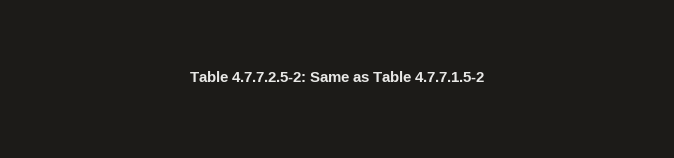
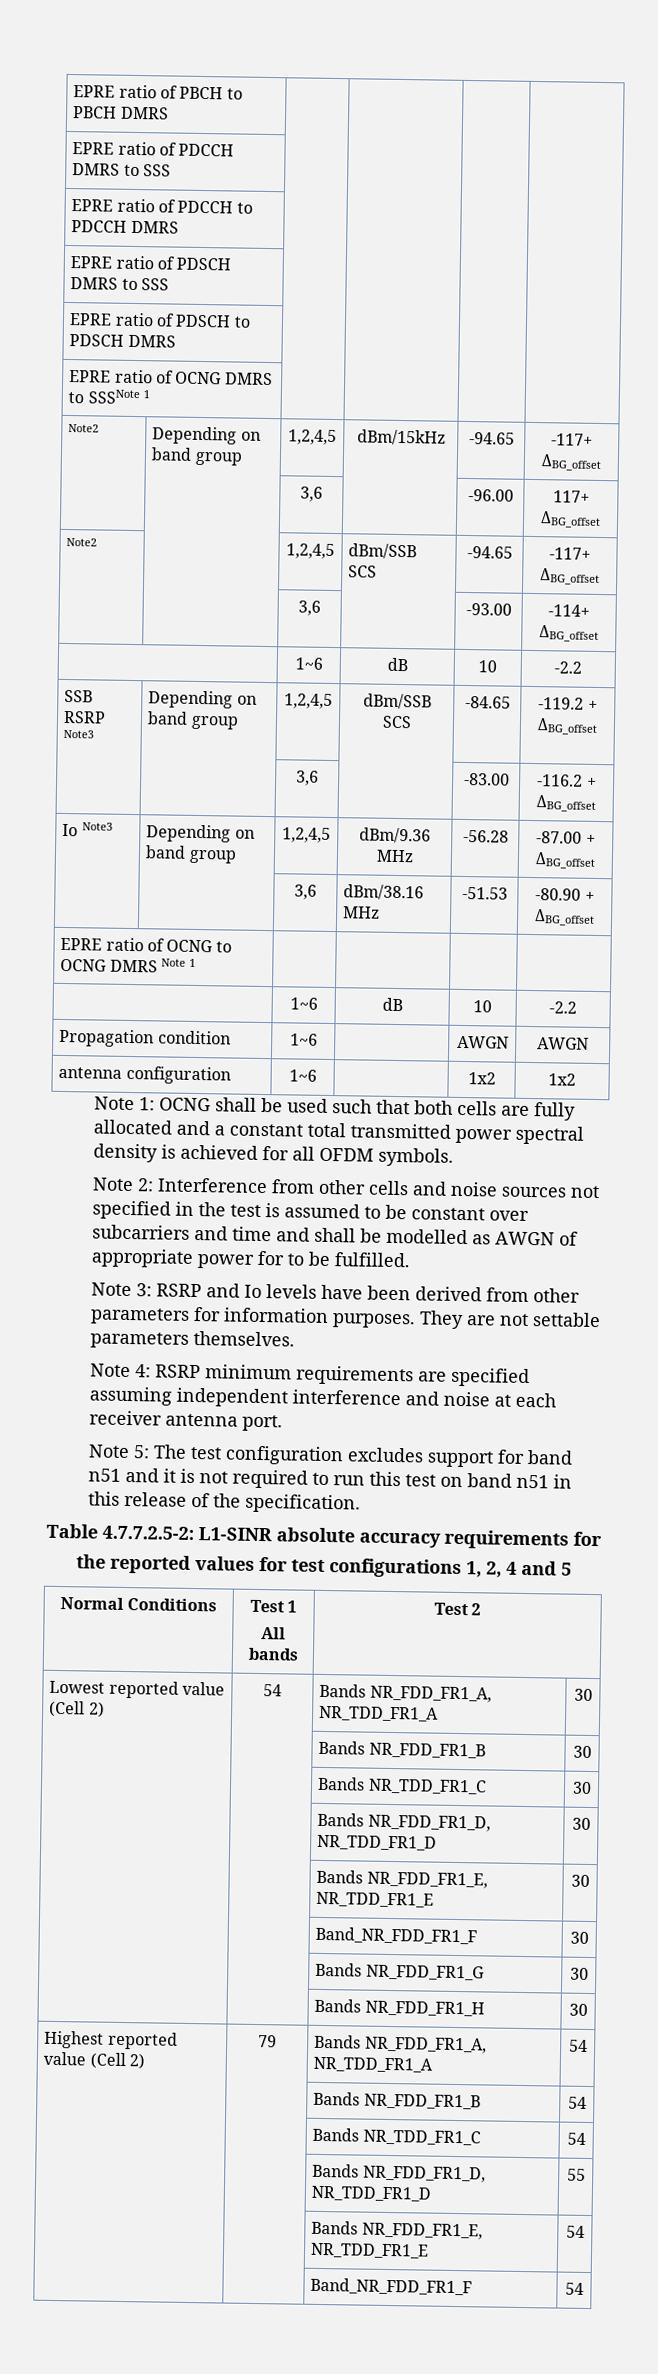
- Table 4.7.7.2.5-2: Same as Table 4.7.7.1.5-2
+ EPRE ratio of PBCH to PBCH DMRS | | | |
+ EPRE ratio of PDCCH DMRS to SSS | | | |
+ EPRE ratio of PDCCH to PDCCH DMRS | | | |
+ EPRE ratio of PDSCH DMRS to SSS | | | |
+ EPRE ratio of PDSCH to PDSCH DMRS | | | |
+ EPRE ratio of OCNG DMRS to SSSNote 1 | | | |
+ Note2 | Depending on band group | 1,2,4,5 | dBm/15kHz | -94.65 | -117+ ΔBG_offset
+ | | 3,6 | | -96.00 | 117+ ΔBG_offset
+ Note2 | | 1,2,4,5 | dBm/SSB SCS | -94.65 | -117+ ΔBG_offset
+ | | 3,6 | | -93.00 | -114+ ΔBG_offset
+ | 1~6 | dB | 10 | -2.2
+ SSB RSRP Note3 | Depending on band group | 1,2,4,5 | dBm/SSB SCS | -84.65 | -119.2 + ΔBG_offset
+ | | 3,6 | | -83.00 | -116.2 + ΔBG_offset
+ Io Note3 | Depending on band group | 1,2,4,5 | dBm/9.36 MHz | -56.28 | -87.00 + ΔBG_offset
+ | | 3,6 | dBm/38.16 MHz | -51.53 | -80.90 + ΔBG_offset
+ EPRE ratio of OCNG to OCNG DMRS Note 1 | | | |
+ | 1~6 | dB | 10 | -2.2
+ Propagation condition | 1~6 | | AWGN | AWGN
+ antenna configuration | 1~6 | | 1x2 | 1x2
+ Note 1: OCNG shall be used such that both cells are fully allocated and a constant total transmitted power spectral density is achieved for all OFDM symbols.
+ Note 2: Interference from other cells and noise sources not specified in the test is assumed to be constant over subcarriers and time and shall be modelled as AWGN of appropriate power for to be fulfilled.
+ Note 3: RSRP and Io levels have been derived from other parameters for information purposes. They are not settable parameters themselves.
+ Note 4: RSRP minimum requirements are specified assuming independent interference and noise at each receiver antenna port.
+ Note 5: The test configuration excludes support for band n51 and it is not required to run this test on band n51 in this release of the specification.
+ Table 4.7.7.2.5-2: L1-SINR absolute accuracy requirements for
+ the reported values for test configurations 1, 2, 4 and 5
+ Normal Conditions | Test 1
+ All bands | Test 2
+ Lowest reported value (Cell 2) | 54 | Bands NR_FDD_FR1_A, NR_TDD_FR1_A | 30
+ | | Bands NR_FDD_FR1_B | 30
+ | | Bands NR_TDD_FR1_C | 30
+ | | Bands NR_FDD_FR1_D, NR_TDD_FR1_D | 30
+ | | Bands NR_FDD_FR1_E, NR_TDD_FR1_E | 30
+ | | Band_NR_FDD_FR1_F | 30
+ | | Bands NR_FDD_FR1_G | 30
+ | | Bands NR_FDD_FR1_H | 30
+ Highest reported value (Cell 2) | 79 | Bands NR_FDD_FR1_A, NR_TDD_FR1_A | 54
+ | | Bands NR_FDD_FR1_B | 54
+ | | Bands NR_TDD_FR1_C | 54
+ | | Bands NR_FDD_FR1_D, NR_TDD_FR1_D | 55
+ | | Bands NR_FDD_FR1_E, NR_TDD_FR1_E | 54
+ | | Band_NR_FDD_FR1_F | 54

